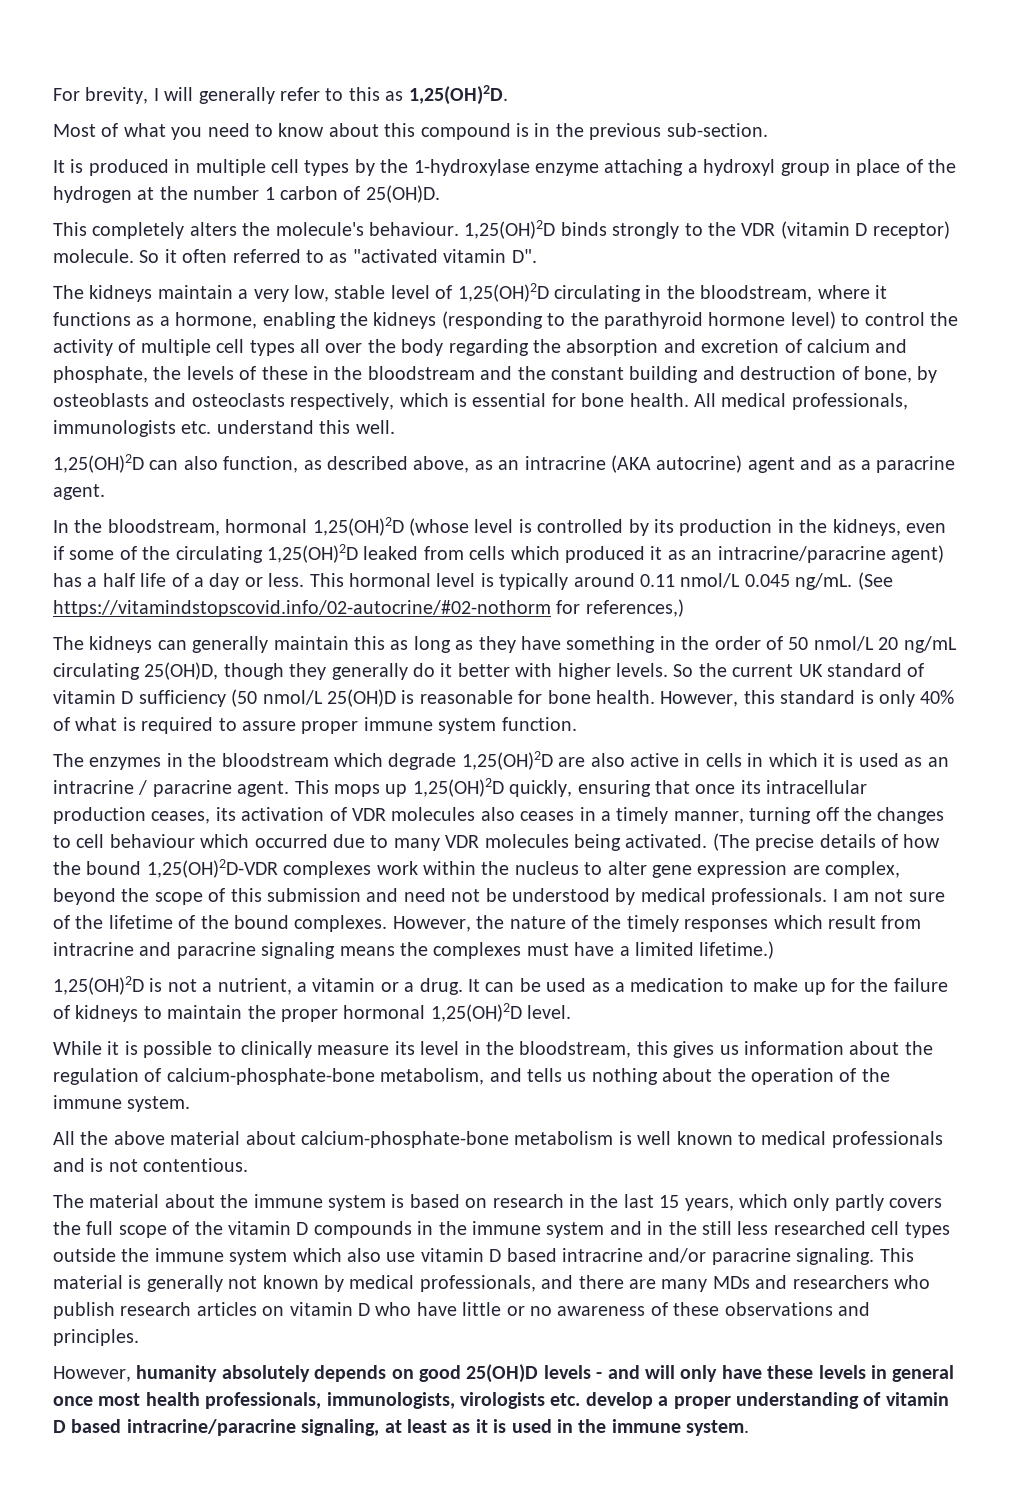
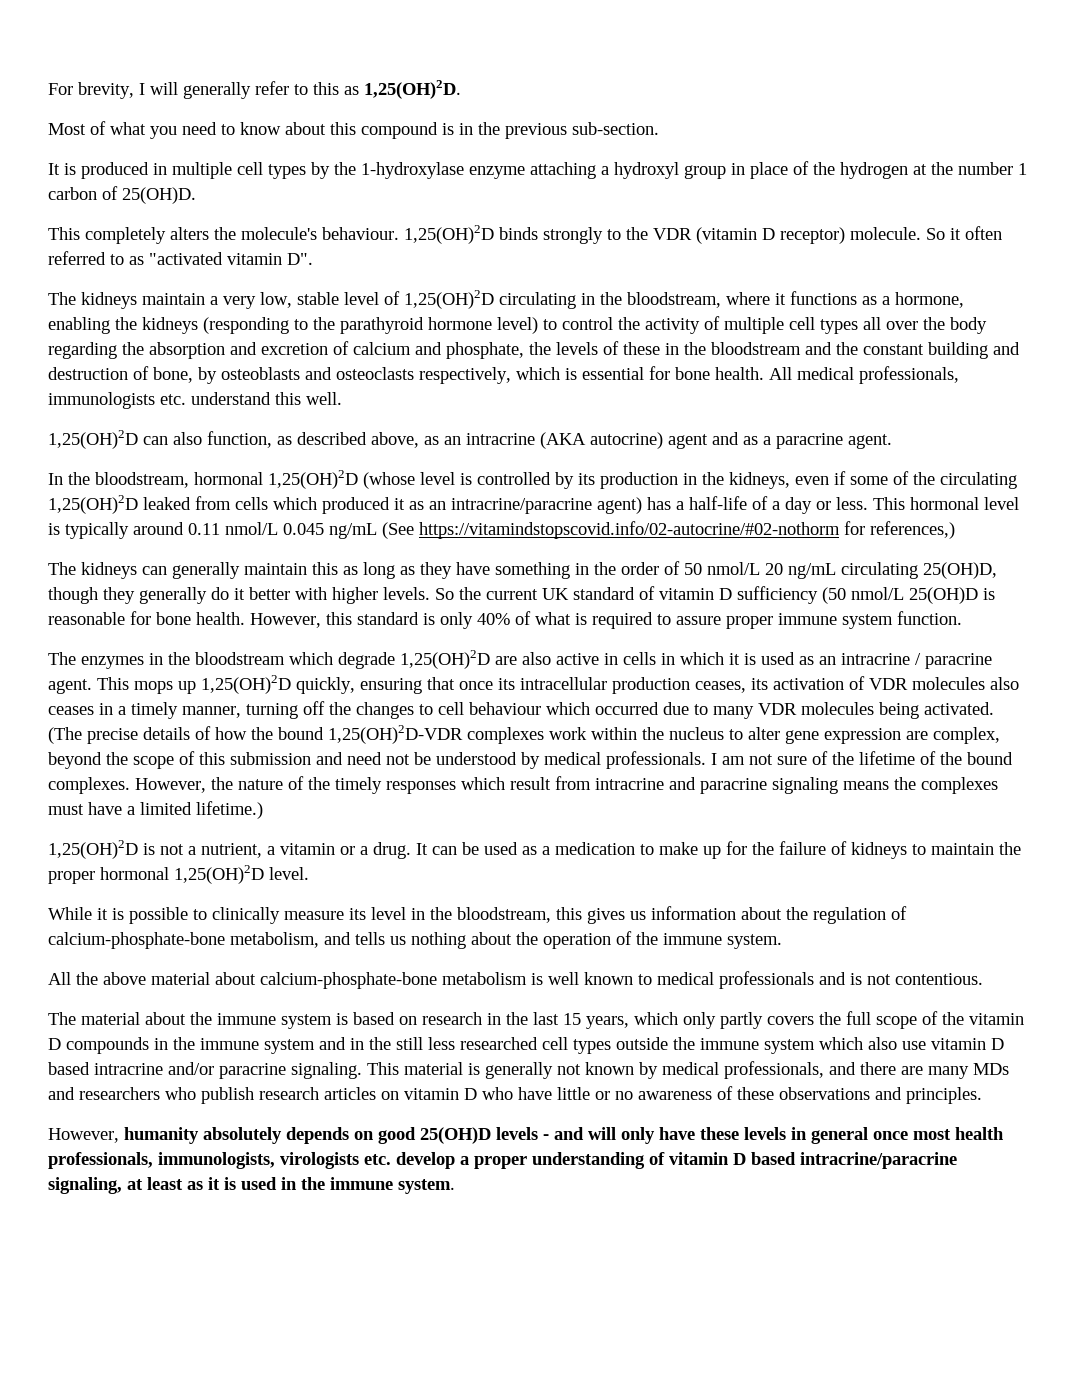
- In the bloodstream, hormonal 1,25(OH)2D (whose level is controlled by its production in the kidneys, even if some of the circulating 1,25(OH)2D leaked from cells which produced it as an intracrine/paracrine agent) has a half life of a day or less.
+ In the bloodstream, hormonal 1,25(OH)2D (whose level is controlled by its production in the kidneys, even if some of the circulating 1,25(OH)2D leaked from cells which produced it as an intracrine/paracrine agent) has a half-life of a day or less.
- This hormonal level is typically around 0.11 nmol/L 0.045 ng/mL. (See https://vitamindstopscovid.info/02-autocrine/#02-nothorm for references,)
+ This hormonal level is typically around 0.11 nmol/L 0.045 ng/mL (See https://vitamindstopscovid.info/02-autocrine/#02-nothorm for references,)

